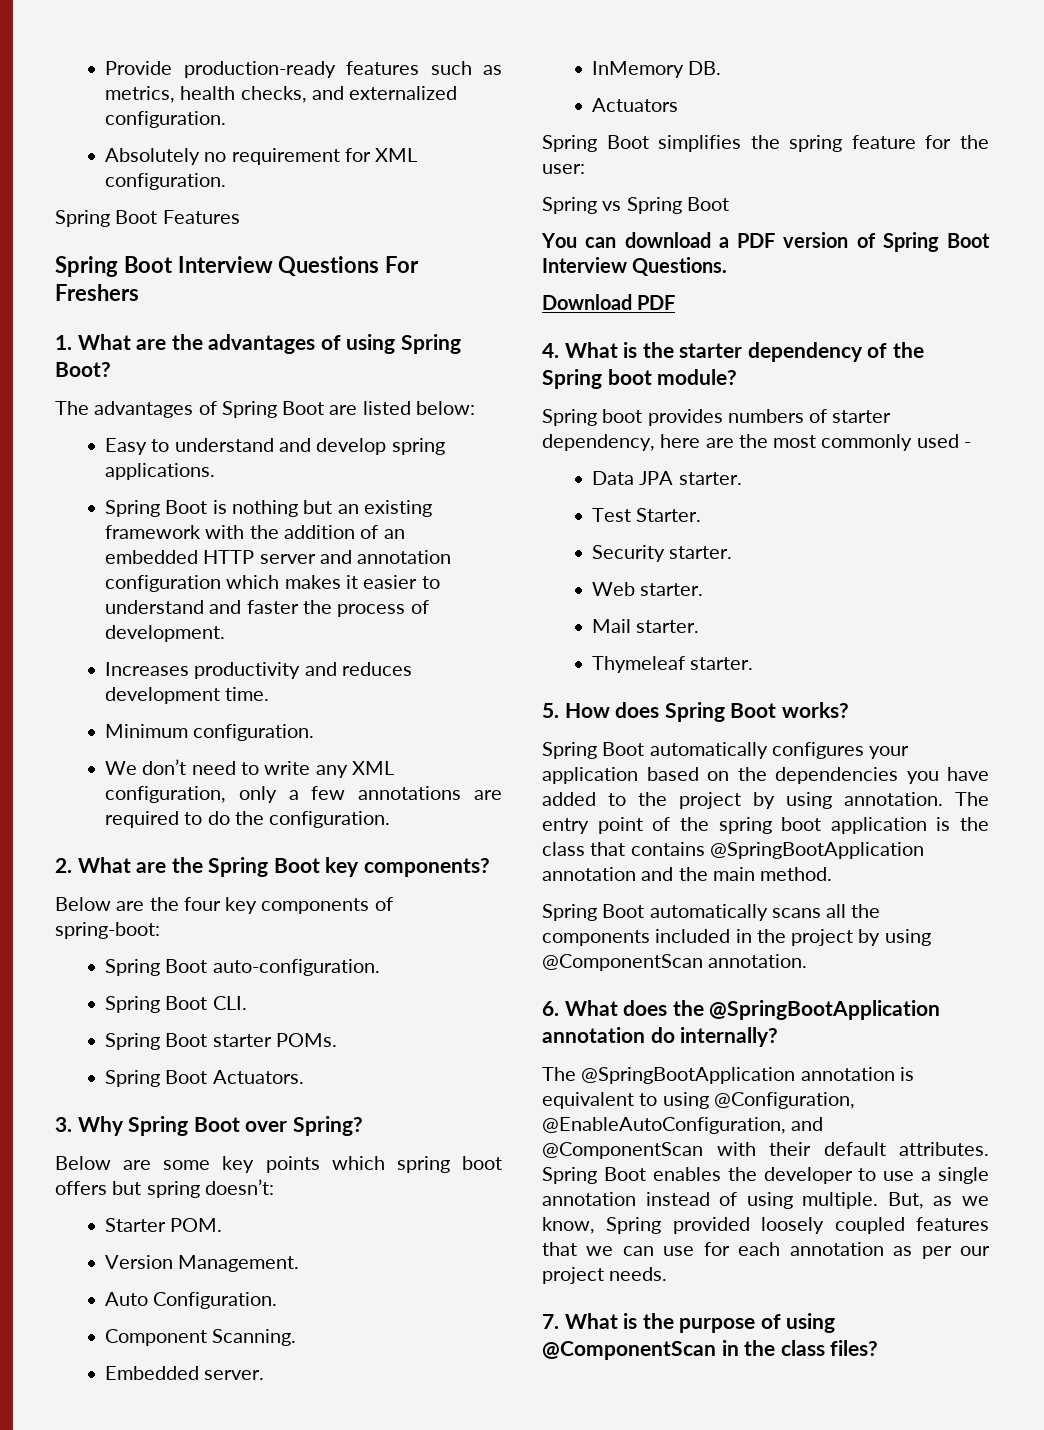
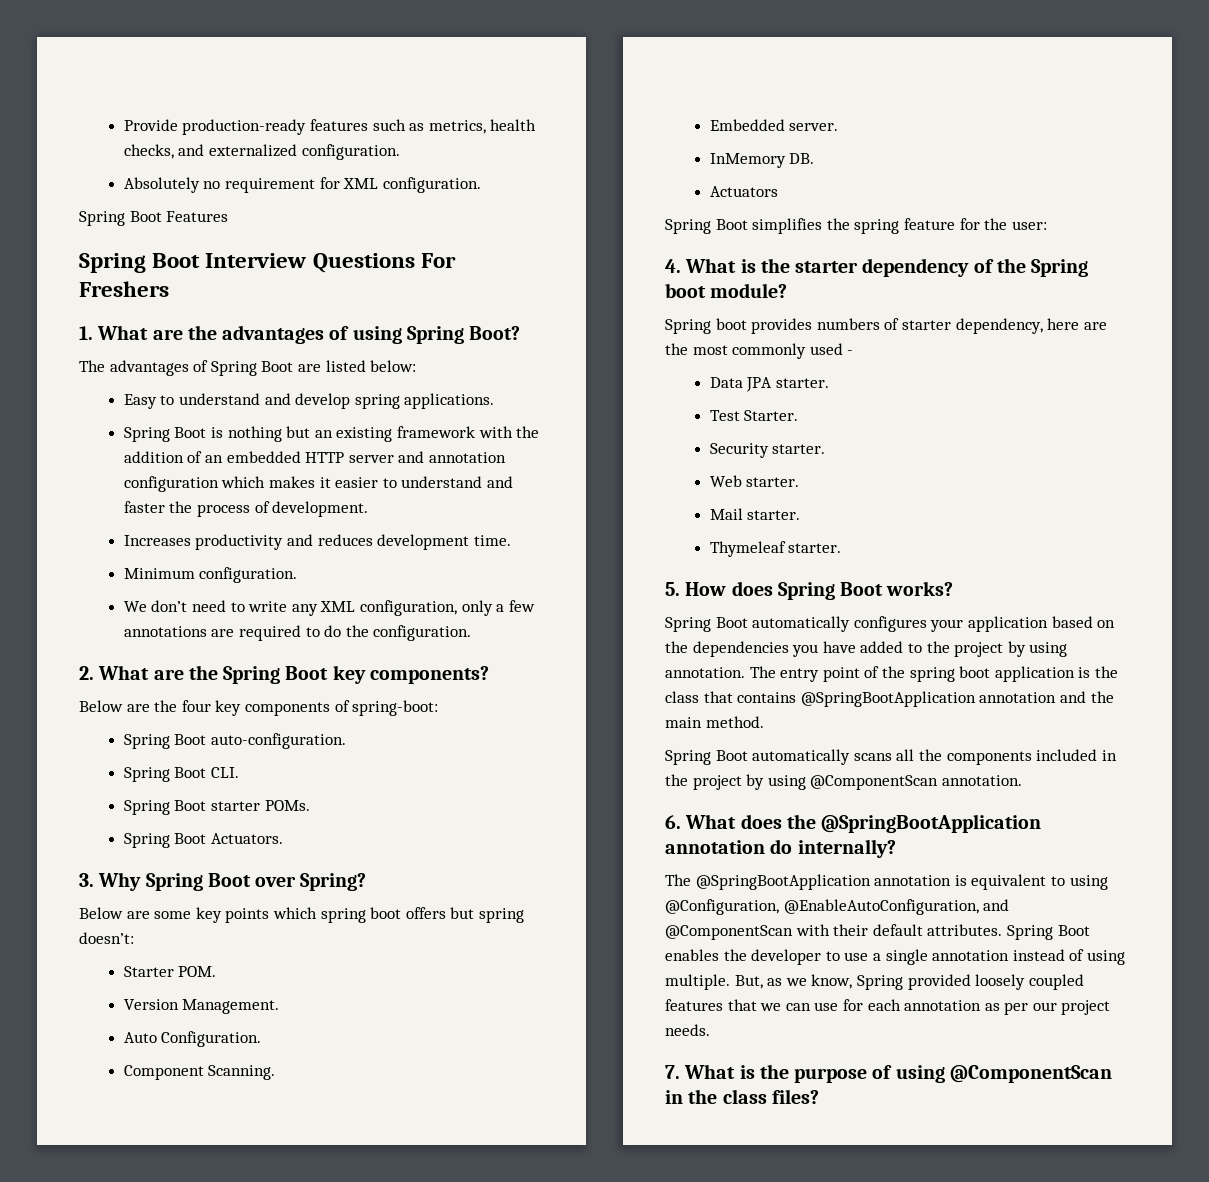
- Spring vs Spring Boot
- You can download a PDF version of Spring Boot Interview Questions.
- Download PDF

